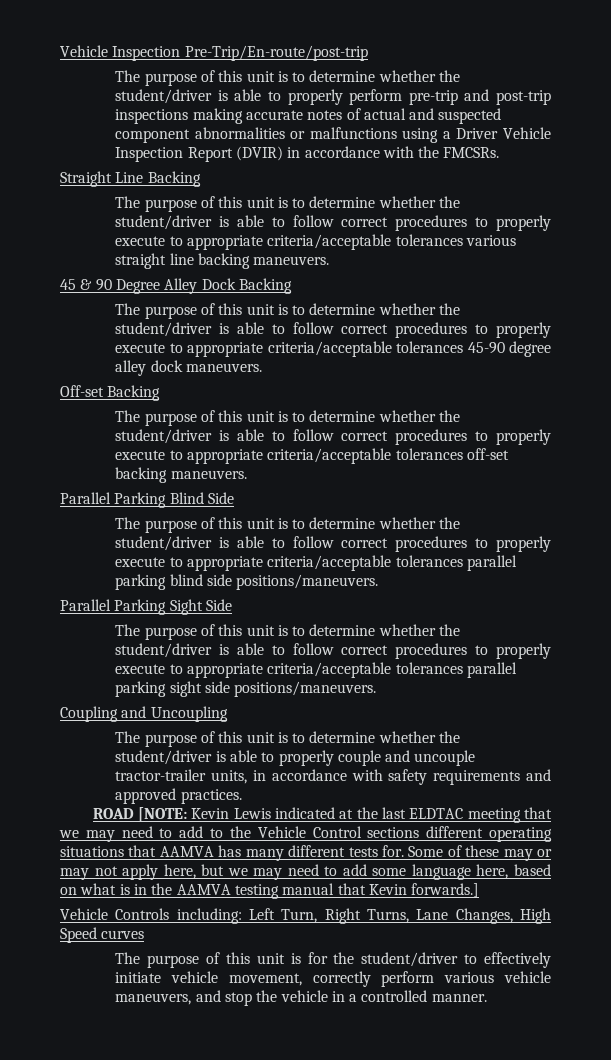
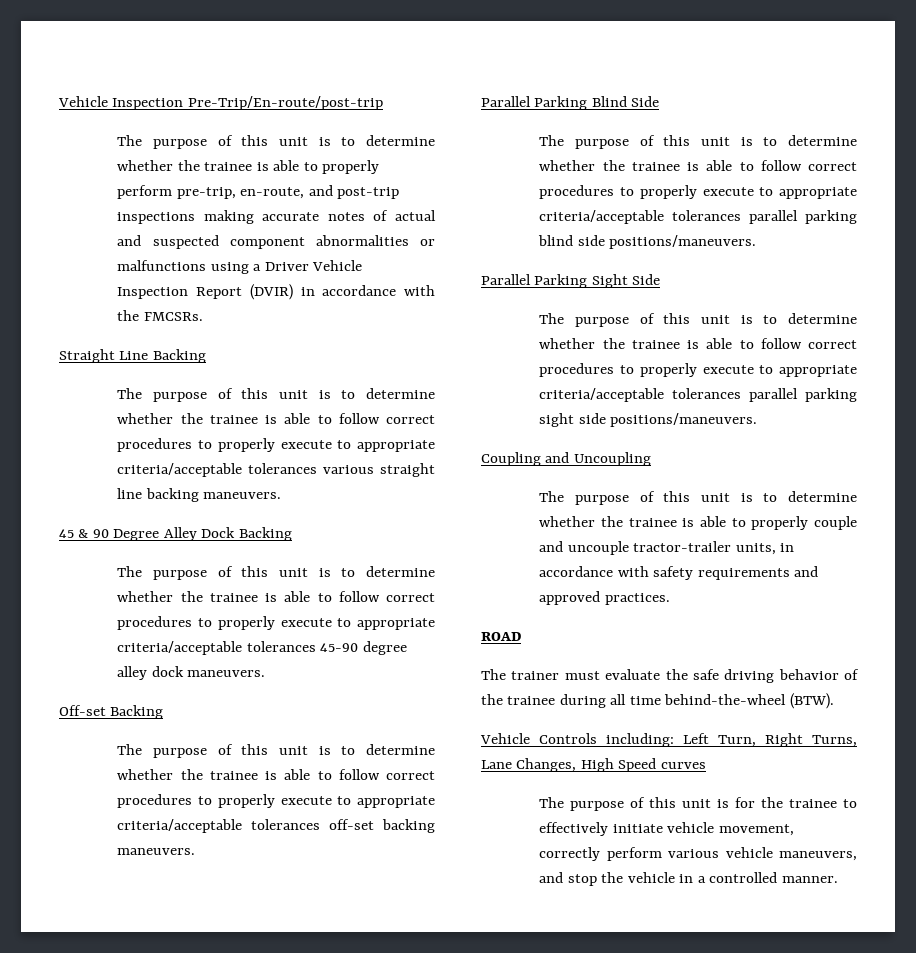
- The purpose of this unit is to determine whether the student/driver is able to properly perform pre-trip and post-trip inspections making accurate notes of actual and suspected component abnormalities or malfunctions using a Driver Vehicle Inspection Report (DVIR) in accordance with the FMCSRs.
+ The purpose of this unit is to determine whether the trainee is able to properly perform pre-trip, en-route, and post-trip inspections making accurate notes of actual and suspected component abnormalities or malfunctions using a Driver Vehicle Inspection Report (DVIR) in accordance with the FMCSRs.
- The purpose of this unit is to determine whether the student/driver is able to follow correct procedures to properly execute to appropriate criteria/acceptable tolerances various straight line backing maneuvers.
+ The purpose of this unit is to determine whether the trainee is able to follow correct procedures to properly execute to appropriate criteria/acceptable tolerances various straight line backing maneuvers.
- The purpose of this unit is to determine whether the student/driver is able to follow correct procedures to properly execute to appropriate criteria/acceptable tolerances 45-90 degree alley dock maneuvers.
+ The purpose of this unit is to determine whether the trainee is able to follow correct procedures to properly execute to appropriate criteria/acceptable tolerances 45-90 degree alley dock maneuvers.
- The purpose of this unit is to determine whether the student/driver is able to follow correct procedures to properly execute to appropriate criteria/acceptable tolerances off-set backing maneuvers.
+ The purpose of this unit is to determine whether the trainee is able to follow correct procedures to properly execute to appropriate criteria/acceptable tolerances off-set backing maneuvers.
- The purpose of this unit is to determine whether the student/driver is able to follow correct procedures to properly execute to appropriate criteria/acceptable tolerances parallel parking blind side positions/maneuvers.
+ The purpose of this unit is to determine whether the trainee is able to follow correct procedures to properly execute to appropriate criteria/acceptable tolerances parallel parking blind side positions/maneuvers.
- The purpose of this unit is to determine whether the student/driver is able to follow correct procedures to properly execute to appropriate criteria/acceptable tolerances parallel parking sight side positions/maneuvers.
+ The purpose of this unit is to determine whether the trainee is able to follow correct procedures to properly execute to appropriate criteria/acceptable tolerances parallel parking sight side positions/maneuvers.
- The purpose of this unit is to determine whether the student/driver is able to properly couple and uncouple tractor-trailer units, in accordance with safety requirements and approved practices.
+ The purpose of this unit is to determine whether the trainee is able to properly couple and uncouple tractor-trailer units, in accordance with safety requirements and approved practices.
- ROAD [NOTE: Kevin Lewis indicated at the last ELDTAC meeting that we may need to add to the Vehicle Control sections different operating situations that AAMVA has many different tests for. Some of these may or may not apply here, but we may need to add some language here, based on what is in the AAMVA testing manual that Kevin forwards.]
+ ROAD
+ The trainer must evaluate the safe driving behavior of the trainee during all time behind-the-wheel (BTW).
- The purpose of this unit is for the student/driver to effectively initiate vehicle movement, correctly perform various vehicle maneuvers, and stop the vehicle in a controlled manner.
+ The purpose of this unit is for the trainee to effectively initiate vehicle movement, correctly perform various vehicle maneuvers, and stop the vehicle in a controlled manner.

